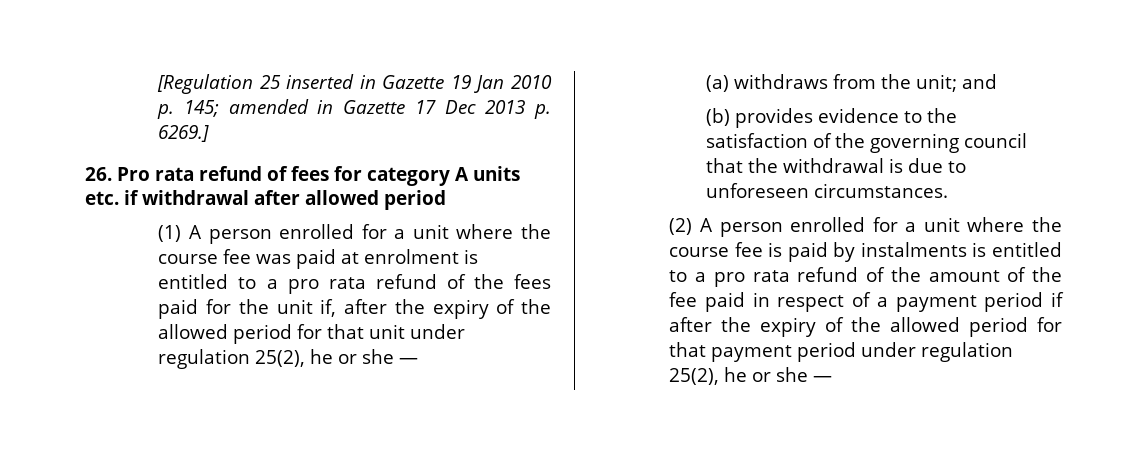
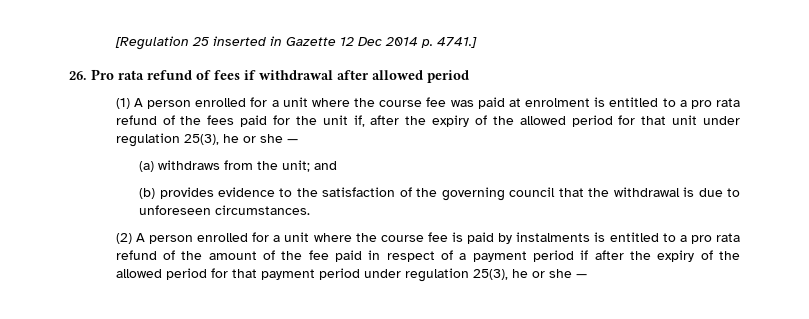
- [Regulation 25 inserted in Gazette 19 Jan 2010 p. 145; amended in Gazette 17 Dec 2013 p. 6269.]
+ [Regulation 25 inserted in Gazette 12 Dec 2014 p. 4741.]
- 26. Pro rata refund of fees for category A units etc. if withdrawal after allowed period
+ 26. Pro rata refund of fees if withdrawal after allowed period
- (1) A person enrolled for a unit where the course fee was paid at enrolment is entitled to a pro rata refund of the fees paid for the unit if, after the expiry of the allowed period for that unit under regulation 25(2), he or she —
+ (1) A person enrolled for a unit where the course fee was paid at enrolment is entitled to a pro rata refund of the fees paid for the unit if, after the expiry of the allowed period for that unit under regulation 25(3), he or she —
- (2) A person enrolled for a unit where the course fee is paid by instalments is entitled to a pro rata refund of the amount of the fee paid in respect of a payment period if after the expiry of the allowed period for that payment period under regulation 25(2), he or she —
+ (2) A person enrolled for a unit where the course fee is paid by instalments is entitled to a pro rata refund of the amount of the fee paid in respect of a payment period if after the expiry of the allowed period for that payment period under regulation 25(3), he or she —

